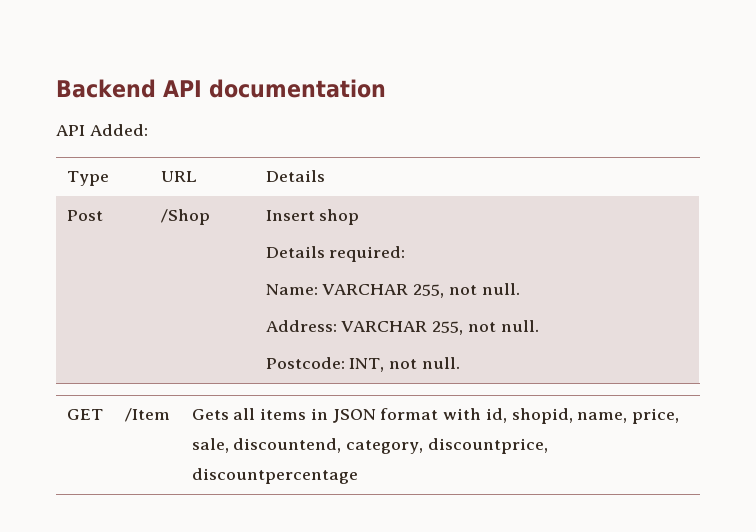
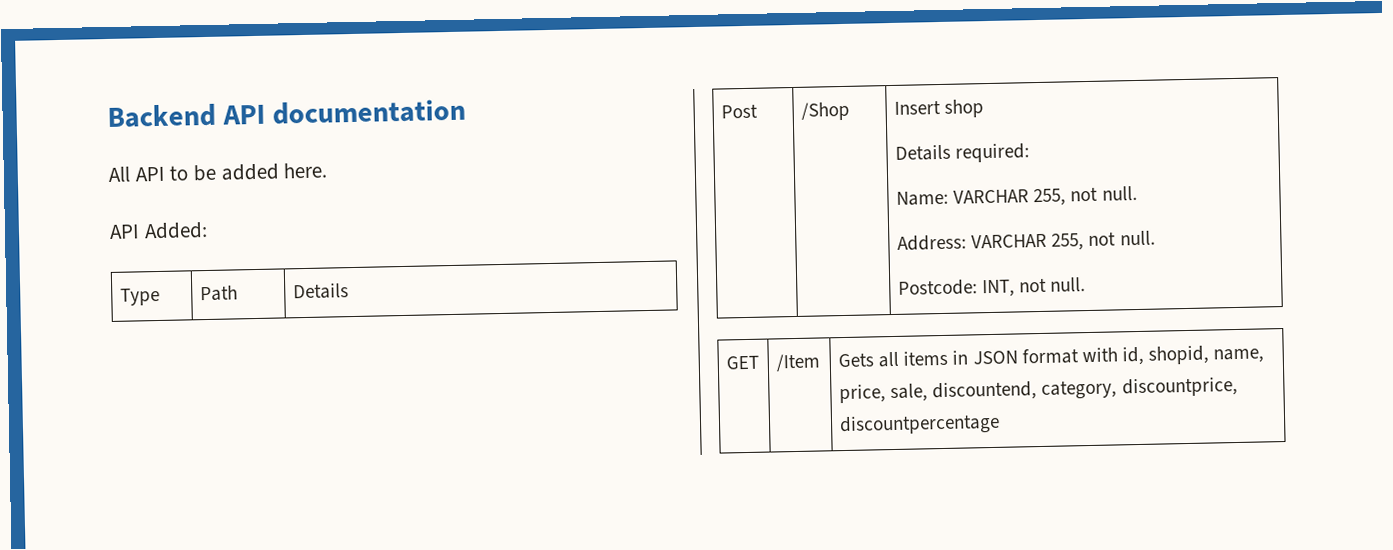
+ All API to be added here.
- Type | URL | Details
+ Type | Path | Details

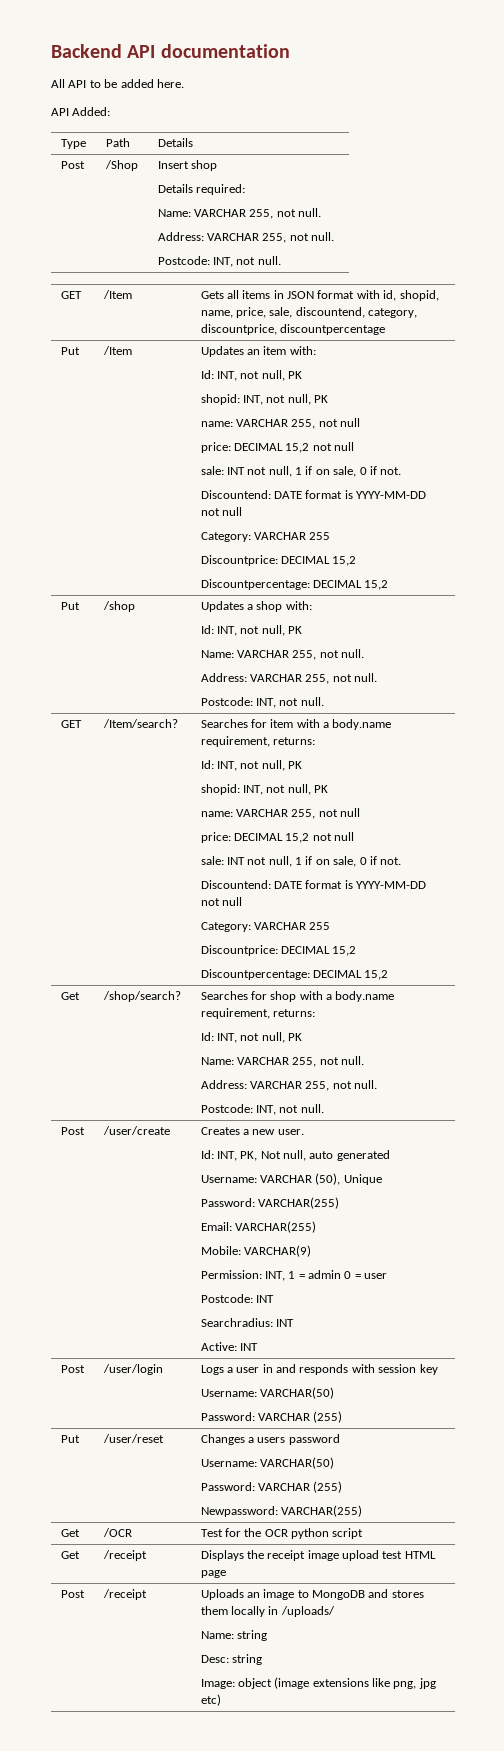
+ Put | /Item | Updates an item with:
+ Id: INT, not null, PK
+ shopid: INT, not null, PK
+ name: VARCHAR 255, not null
+ price: DECIMAL 15,2 not null
+ sale: INT not null, 1 if on sale, 0 if not.
+ Discountend: DATE format is YYYY-MM-DD not null
+ Category: VARCHAR 255
+ Discountprice: DECIMAL 15,2
+ Discountpercentage: DECIMAL 15,2
+ Put | /shop | Updates a shop with:
+ Id: INT, not null, PK
+ Name: VARCHAR 255, not null.
+ Address: VARCHAR 255, not null.
+ Postcode: INT, not null.
+ GET | /Item/search? | Searches for item with a body.name requirement, returns:
+ Id: INT, not null, PK
+ shopid: INT, not null, PK
+ name: VARCHAR 255, not null
+ price: DECIMAL 15,2 not null
+ sale: INT not null, 1 if on sale, 0 if not.
+ Discountend: DATE format is YYYY-MM-DD not null
+ Category: VARCHAR 255
+ Discountprice: DECIMAL 15,2
+ Discountpercentage: DECIMAL 15,2
+ Get | /shop/search? | Searches for shop with a body.name requirement, returns:
+ Id: INT, not null, PK
+ Name: VARCHAR 255, not null.
+ Address: VARCHAR 255, not null.
+ Postcode: INT, not null.
+ Post | /user/create | Creates a new user.
+ Id: INT, PK, Not null, auto generated
+ Username: VARCHAR (50), Unique
+ Password: VARCHAR(255)
+ Email: VARCHAR(255)
+ Mobile: VARCHAR(9)
+ Permission: INT, 1 = admin 0 = user
+ Postcode: INT
+ Searchradius: INT
+ Active: INT
+ Post | /user/login | Logs a user in and responds with session key
+ Username: VARCHAR(50)
+ Password: VARCHAR (255)
+ Put | /user/reset | Changes a users password
+ Username: VARCHAR(50)
+ Password: VARCHAR (255)
+ Newpassword: VARCHAR(255)
+ Get | /OCR | Test for the OCR python script
+ Get | /receipt | Displays the receipt image upload test HTML page
+ Post | /receipt | Uploads an image to MongoDB and stores them locally in /uploads/
+ Name: string
+ Desc: string
+ Image: object (image extensions like png, jpg etc)

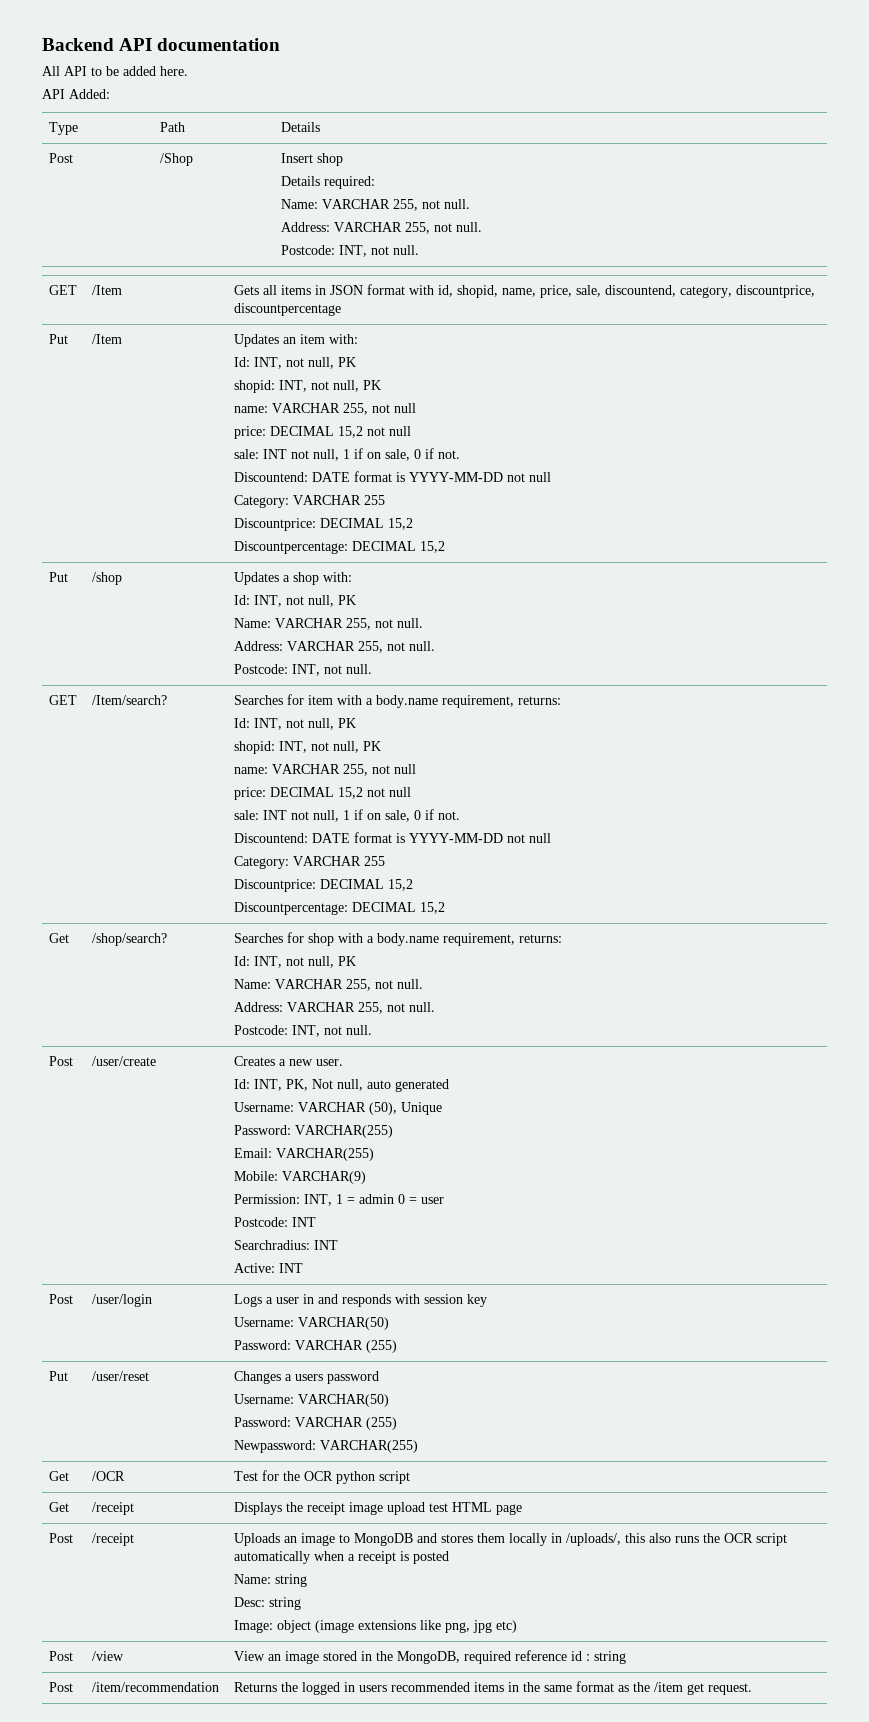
- Post | /receipt | Uploads an image to MongoDB and stores them locally in /uploads/
+ Post | /receipt | Uploads an image to MongoDB and stores them locally in /uploads/, this also runs the OCR script automatically when a receipt is posted
+ Post | /view | View an image stored in the MongoDB, required reference id : string
+ Post | /item/recommendation | Returns the logged in users recommended items in the same format as the /item get request.

